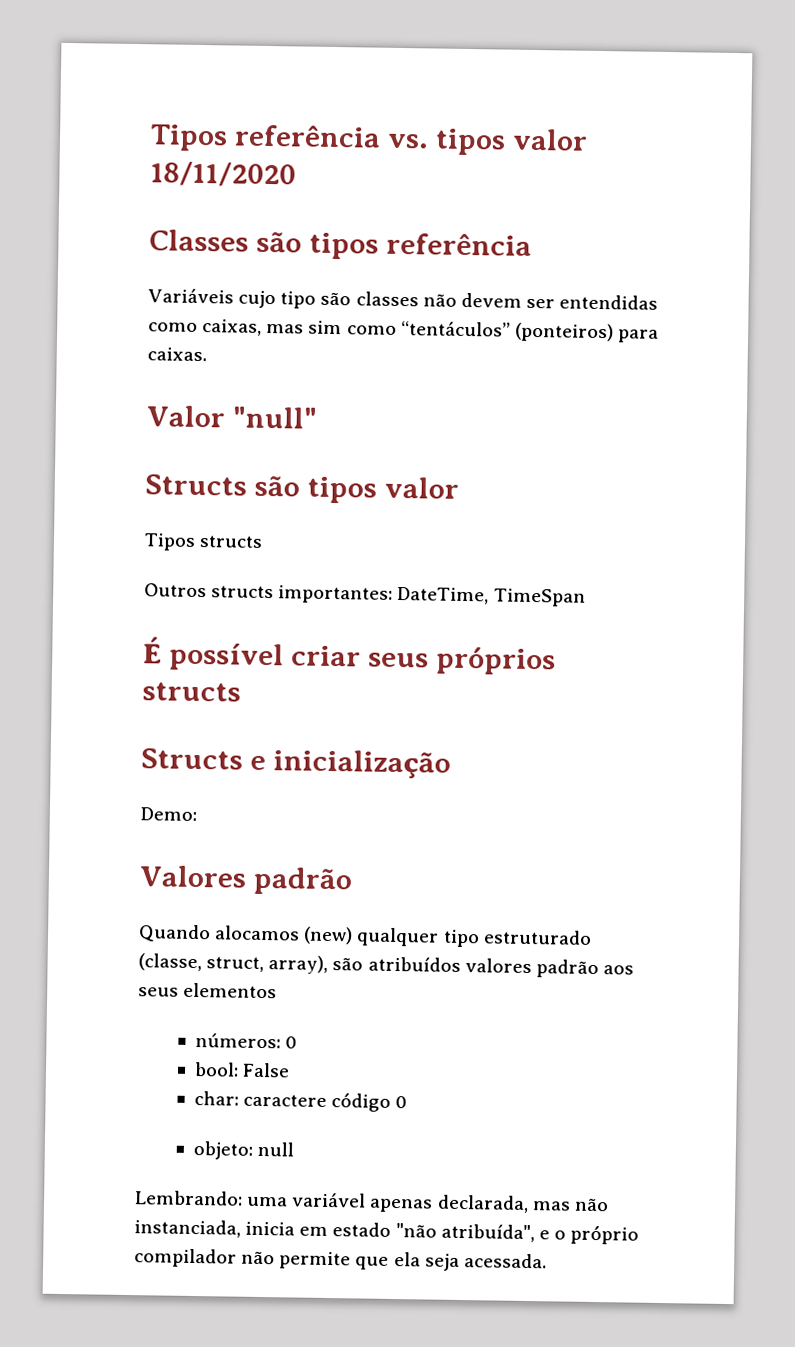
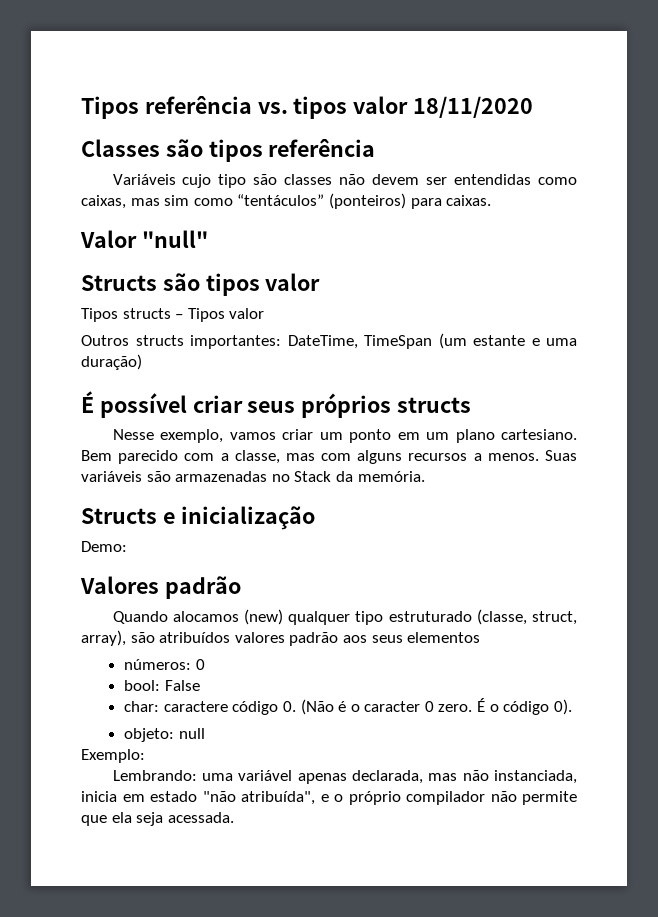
- Tipos structs
+ Tipos structs – Tipos valor
- Outros structs importantes: DateTime, TimeSpan
+ Outros structs importantes: DateTime, TimeSpan (um estante e uma duração)
+ Nesse exemplo, vamos criar um ponto em um plano cartesiano. Bem parecido com a classe, mas com alguns recursos a menos. Suas variáveis são armazenadas no Stack da memória.
- char: caractere código 0
+ char: caractere código 0. (Não é o caracter 0 zero. É o código 0).
+ Exemplo:

